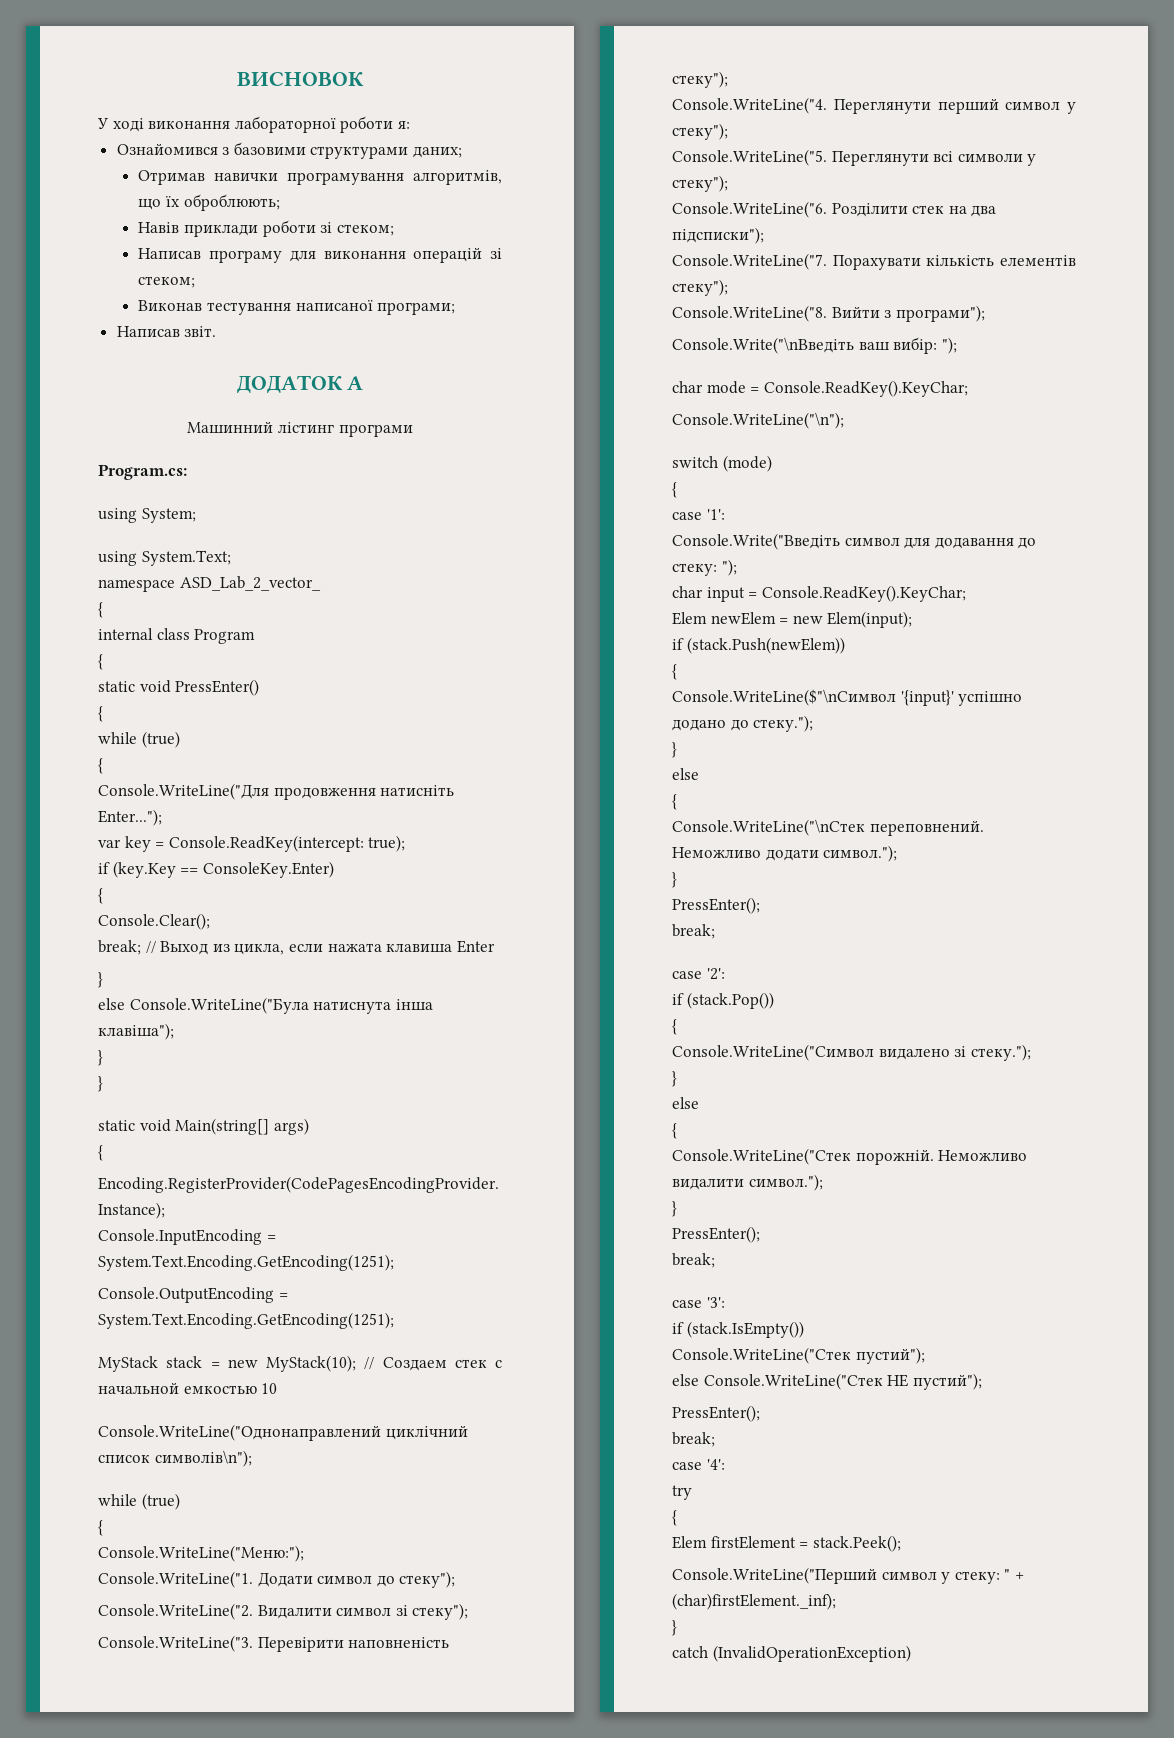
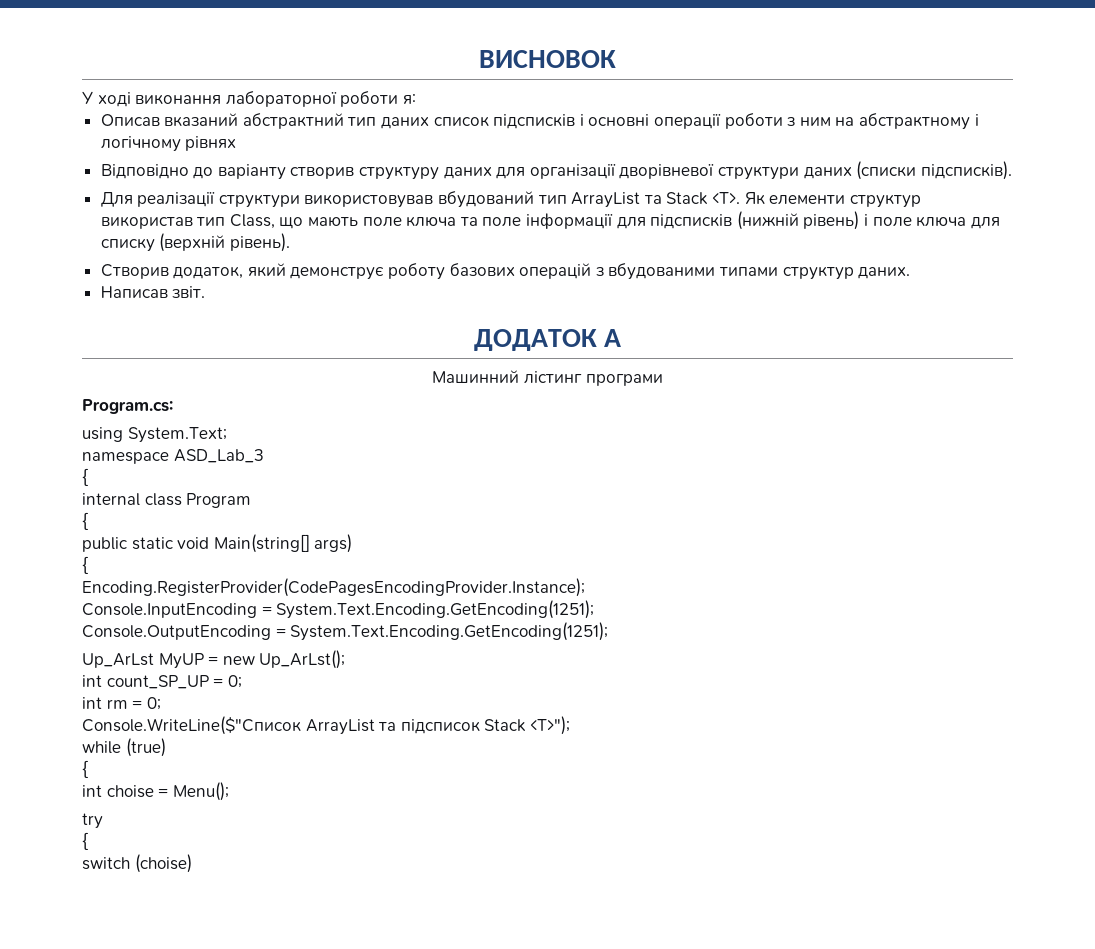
- Ознайомився з базовими структурами даних;
- Отримав навички програмування алгоритмів, що їх оброблюють;
- Навів приклади роботи зі стеком;
- Написав програму для виконання операцій зі стеком;
- Виконав тестування написаної програми;
+ Описав вказаний абстрактний тип даних список підсписків і основні операції роботи з ним на абстрактному і логічному рівнях
+ Відповідно до варіанту створив структуру даних для організації дворівневої структури даних (списки підсписків).
+ Для реалізації структури використовував вбудований тип ArrayList та Stack <T>. Як елементи структур використав тип Class, що мають поле ключа та поле інформації для підсписків (нижній рівень) і поле ключа для списку (верхній рівень).
+ Створив додаток, який демонструє роботу базових операцій з вбудованими типами структур даних.
- using System;
- namespace ASD_Lab_2_vector_
+ namespace ASD_Lab_3
- static void PressEnter()
- {
- while (true)
- {
- Console.WriteLine("Для продовження натисніть Enter...");
- var key = Console.ReadKey(intercept: true);
- if (key.Key == ConsoleKey.Enter)
- {
- Console.Clear();
- break; // Выход из цикла, если нажата клавиша Enter
- }
- else Console.WriteLine("Була натиснута інша клавіша");
- }
- }
- static void Main(string[] args)
+ public static void Main(string[] args)
- MyStack stack = new MyStack(10); // Создаем стек с начальной емкостью 10
- Console.WriteLine("Однонаправлений циклічний список символів\n");
+ Up_ArLst MyUP = new Up_ArLst();
+ int count_SP_UP = 0;
+ int rm = 0;
+ Console.WriteLine($"Список ArrayList та підсписок Stack <T>");
  while (true)
  {
- Console.WriteLine("Меню:");
- Console.WriteLine("1. Додати символ до стеку");
- Console.WriteLine("2. Видалити символ зі стеку");
- Console.WriteLine("3. Перевірити наповненість стеку");
- Console.WriteLine("4. Переглянути перший символ у стеку");
- Console.WriteLine("5. Переглянути всі символи у стеку");
- Console.WriteLine("6. Розділити стек на два підсписки");
- Console.WriteLine("7. Порахувати кількість елементів стеку");
- Console.WriteLine("8. Вийти з програми");
- Console.Write("\nВведіть ваш вибір: ");
- char mode = Console.ReadKey().KeyChar;
- Console.WriteLine("\n");
- switch (mode)
- {
- case '1':
- Console.Write("Введіть символ для додавання до стеку: ");
- char input = Console.ReadKey().KeyChar;
- Elem newElem = new Elem(input);
- if (stack.Push(newElem))
- {
- Console.WriteLine($"\nСимвол '{input}' успішно додано до стеку.");
- }
- else
- {
- Console.WriteLine("\nСтек переповнений. Неможливо додати символ.");
- }
- PressEnter();
- break;
- case '2':
- if (stack.Pop())
- {
- Console.WriteLine("Символ видалено зі стеку.");
- }
- else
- {
- Console.WriteLine("Стек порожній. Неможливо видалити символ.");
- }
- PressEnter();
- break;
- case '3':
- if (stack.IsEmpty())
- Console.WriteLine("Стек пустий");
- else Console.WriteLine("Стек НЕ пустий");
- PressEnter();
- break;
- case '4':
+ int choise = Menu();
  try
  {
- Elem firstElement = stack.Peek();
- Console.WriteLine("Перший символ у стеку: " + (char)firstElement._inf);
- }
- catch (InvalidOperationException)
+ switch (choise)

